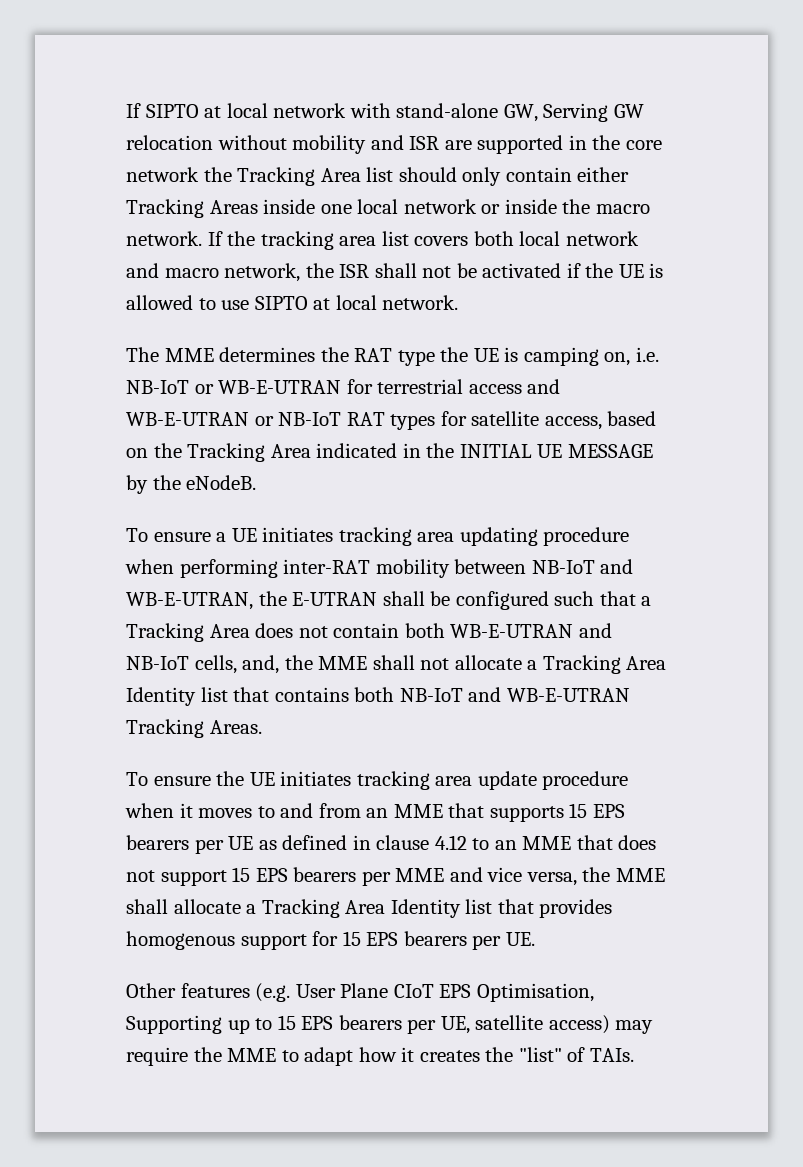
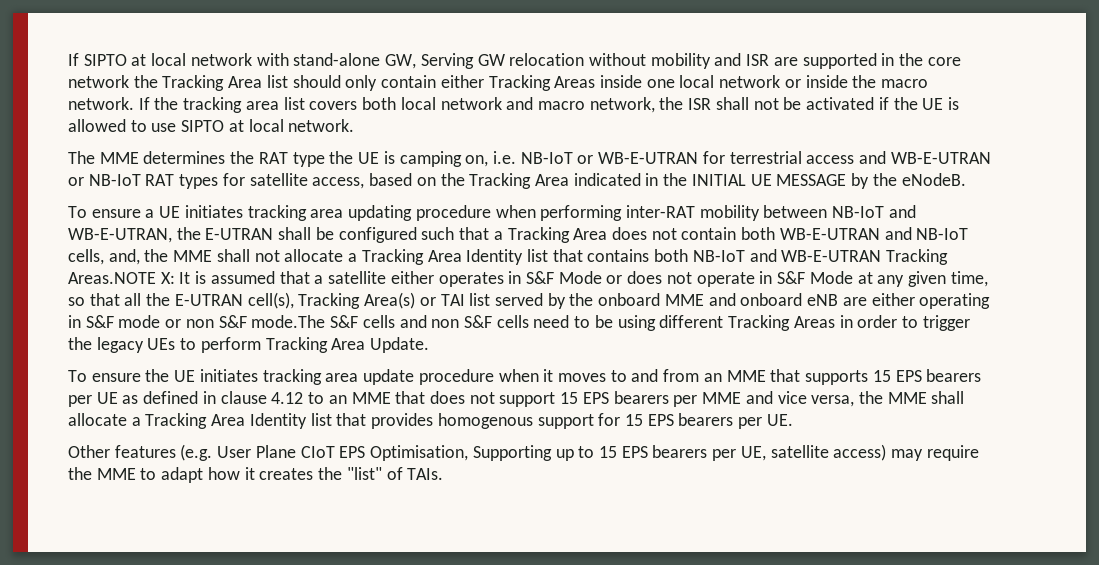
- To ensure a UE initiates tracking area updating procedure when performing inter-RAT mobility between NB-IoT and WB-E-UTRAN, the E-UTRAN shall be configured such that a Tracking Area does not contain both WB-E-UTRAN and NB-IoT cells, and, the MME shall not allocate a Tracking Area Identity list that contains both NB-IoT and WB-E-UTRAN Tracking Areas.
+ To ensure a UE initiates tracking area updating procedure when performing inter-RAT mobility between NB-IoT and WB-E-UTRAN, the E-UTRAN shall be configured such that a Tracking Area does not contain both WB-E-UTRAN and NB-IoT cells, and, the MME shall not allocate a Tracking Area Identity list that contains both NB-IoT and WB-E-UTRAN Tracking Areas.NOTE X: It is assumed that a satellite either operates in S&F Mode or does not operate in S&F Mode at any given time, so that all the E-UTRAN cell(s), Tracking Area(s) or TAI list served by the onboard MME and onboard eNB are either operating in S&F mode or non S&F mode.The S&F cells and non S&F cells need to be using different Tracking Areas in order to trigger the legacy UEs to perform Tracking Area Update.

